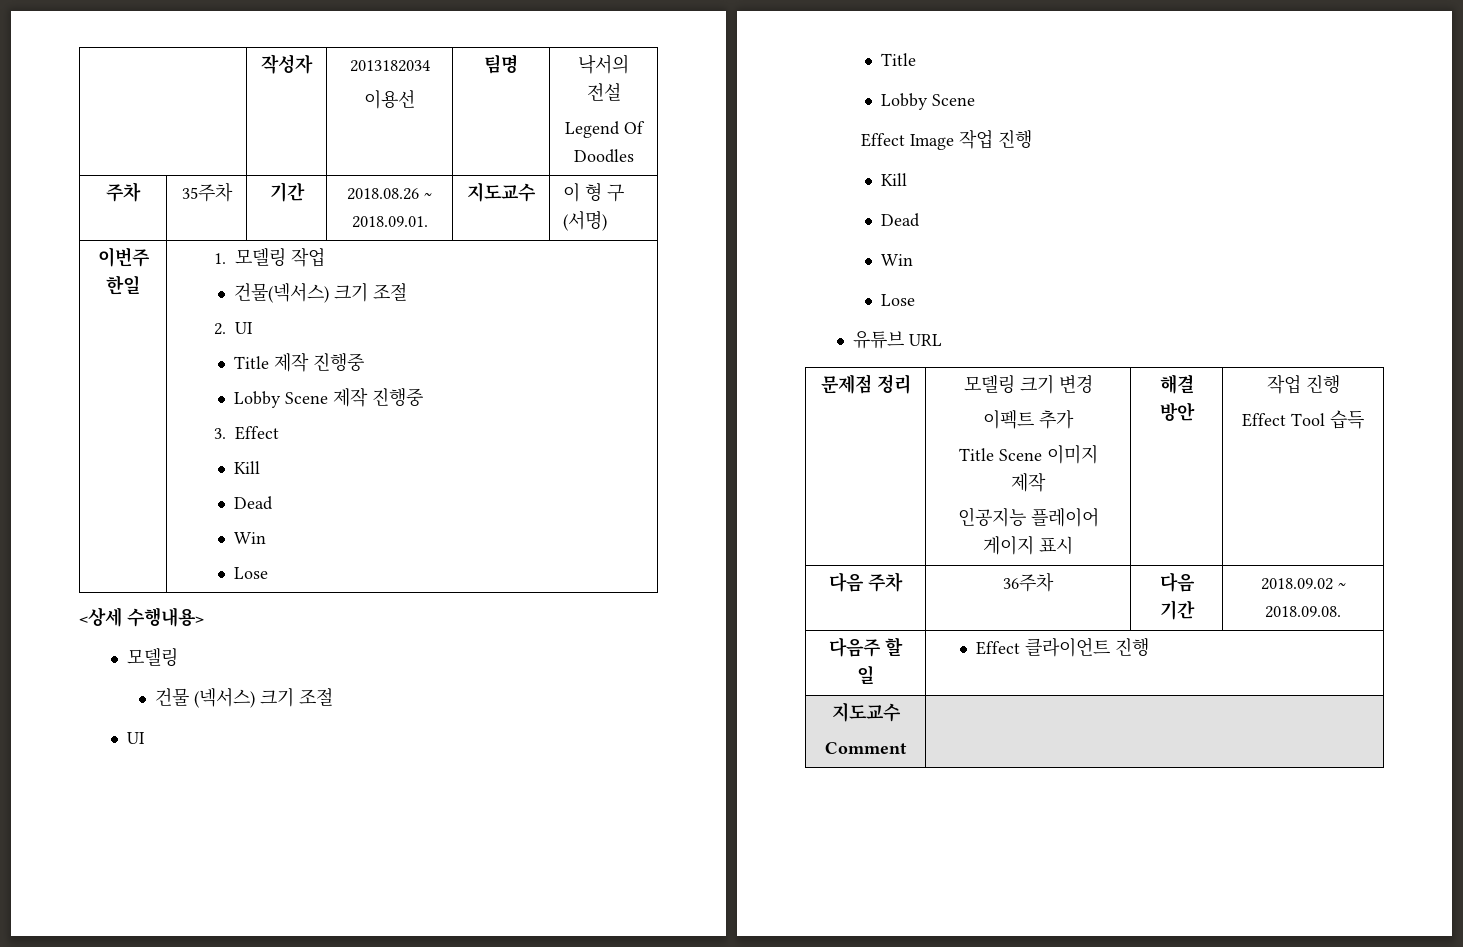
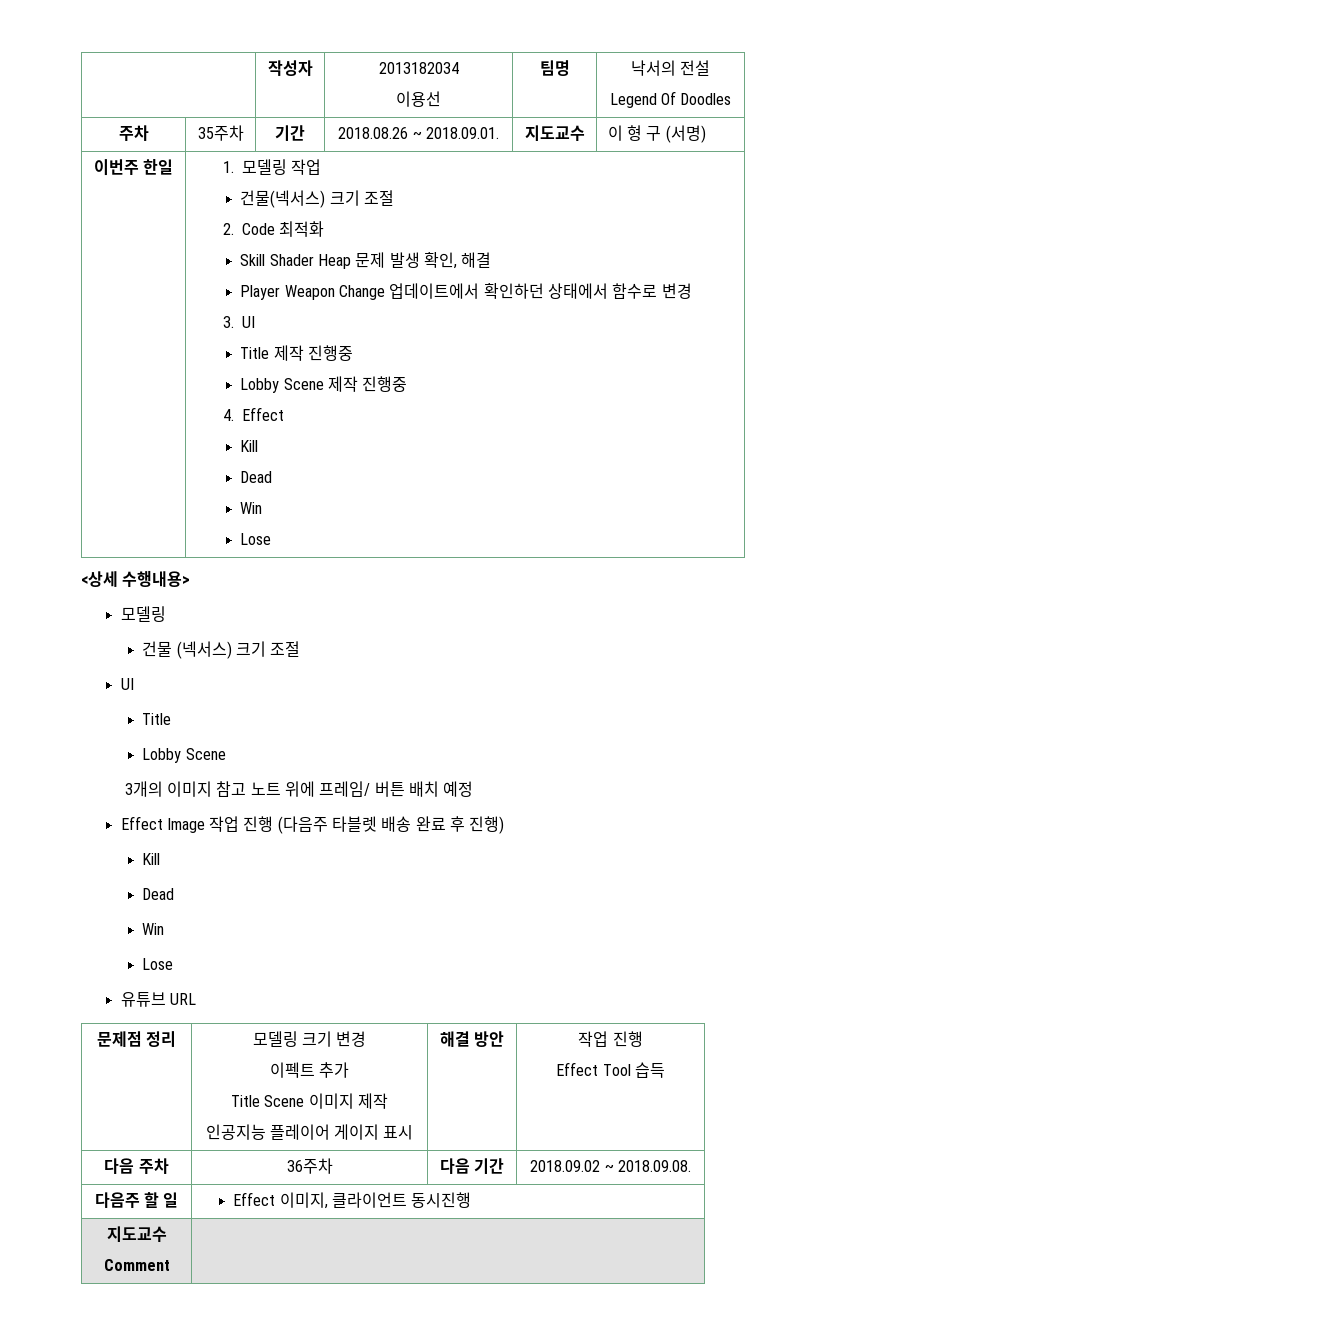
- 2. UI
+ 2. Code 최적화
+ Skill Shader Heap 문제 발생 확인, 해결
+ Player Weapon Change 업데이트에서 확인하던 상태에서 함수로 변경
+ 3. UI
- 3. Effect
+ 4. Effect
- Effect Image 작업 진행
+ 3개의 이미지 참고 노트 위에 프레임/ 버튼 배치 예정
+ Effect Image 작업 진행 (다음주 타블렛 배송 완료 후 진행)
- 다음주 할 일 | Effect 클라이언트 진행
+ 다음주 할 일 | Effect 이미지, 클라이언트 동시진행

